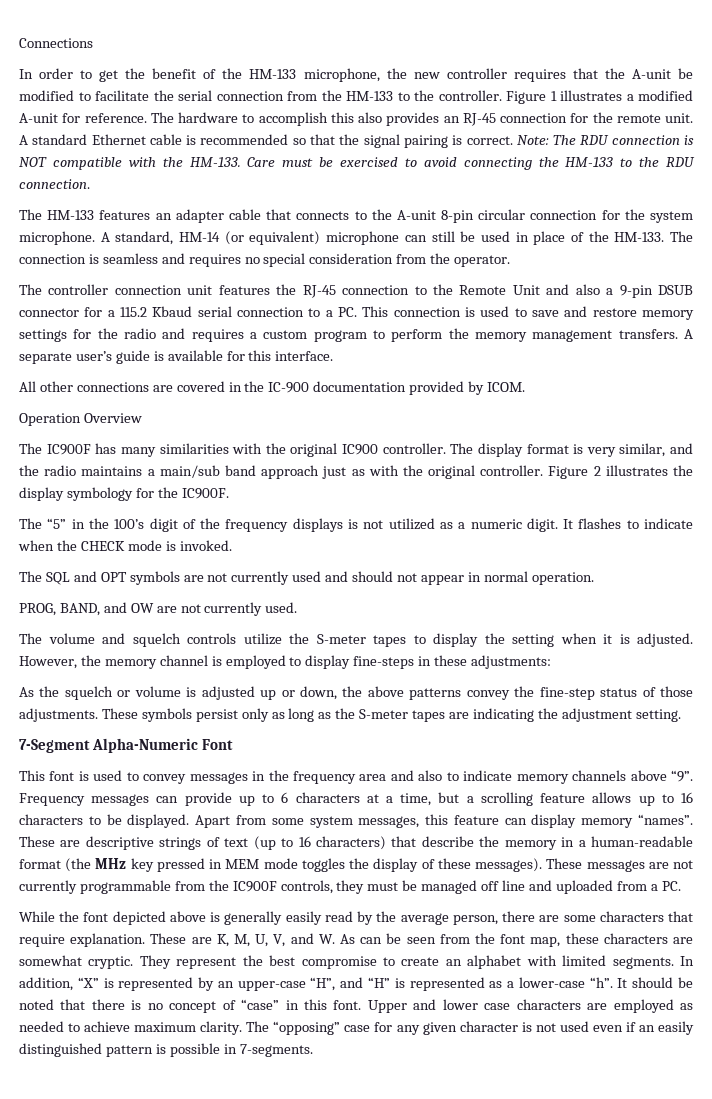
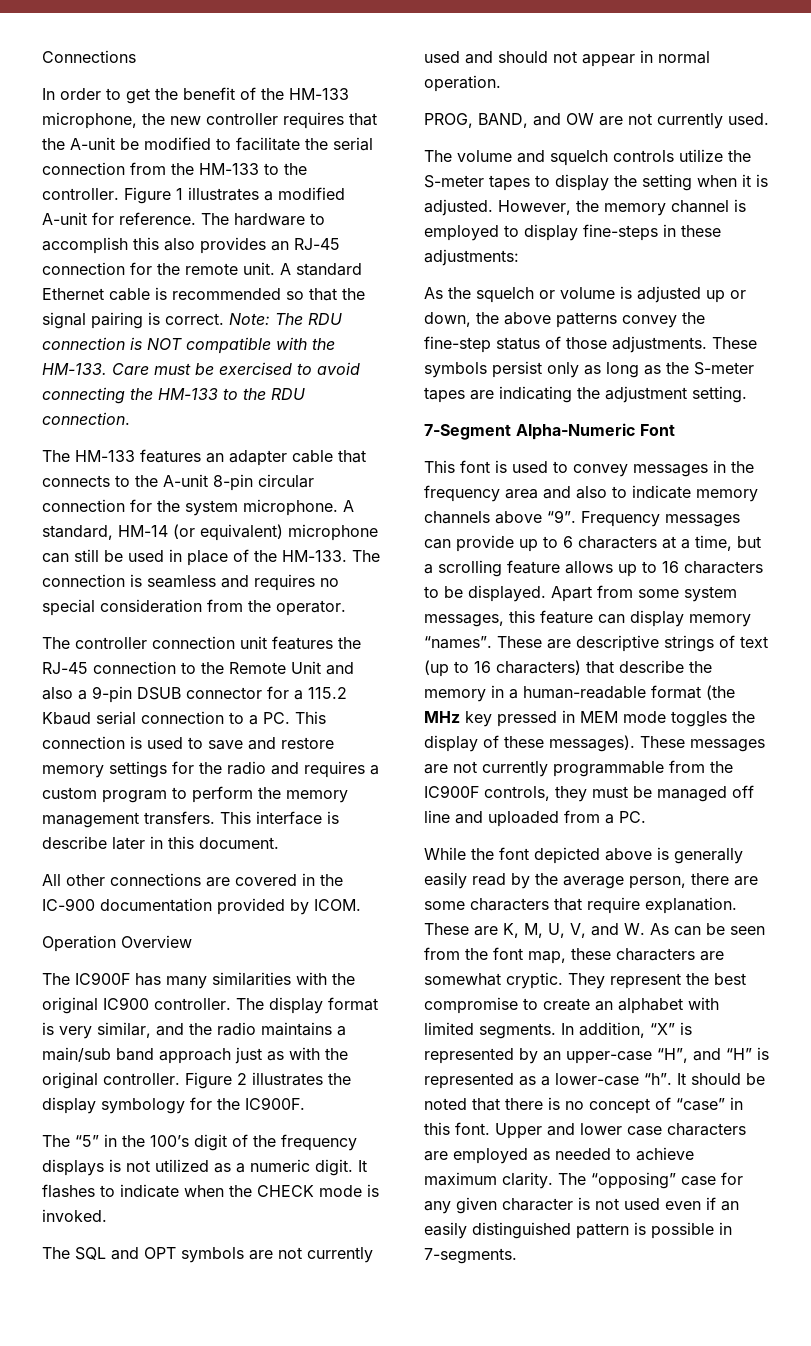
- A separate user’s guide is available for this interface.
+ This interface is describe later in this document.

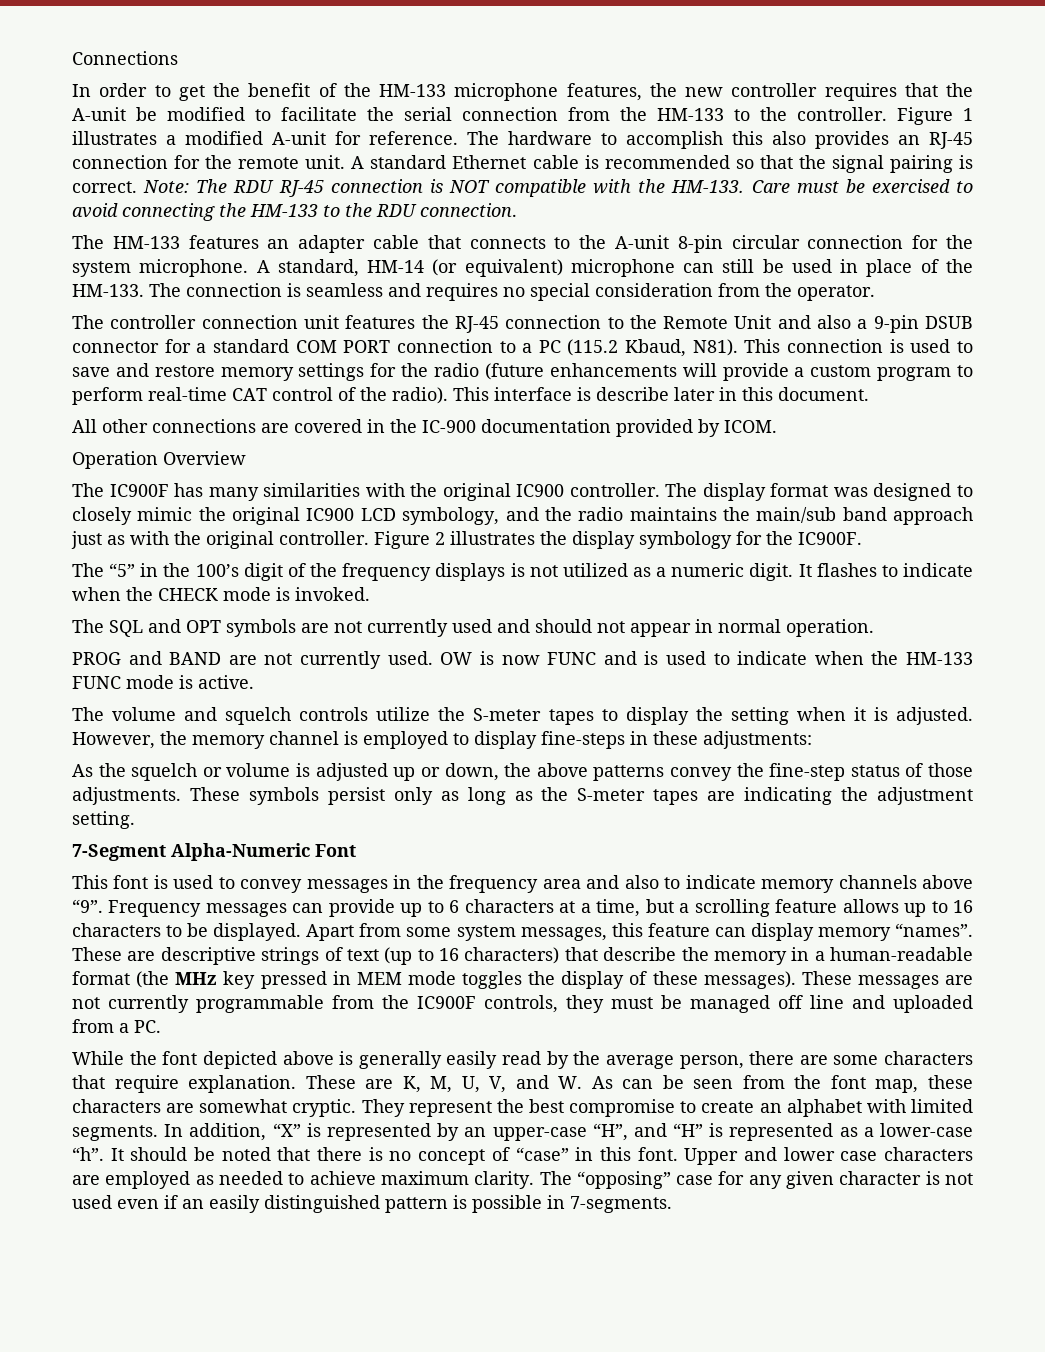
- In order to get the benefit of the HM-133 microphone, the new controller requires that the A-unit be modified to facilitate the serial connection from the HM-133 to the controller.
+ In order to get the benefit of the HM-133 microphone features, the new controller requires that the A-unit be modified to facilitate the serial connection from the HM-133 to the controller.
- Note: The RDU connection is NOT compatible with the HM-133.
+ Note: The RDU RJ-45 connection is NOT compatible with the HM-133.
- The controller connection unit features the RJ-45 connection to the Remote Unit and also a 9-pin DSUB connector for a 115.2 Kbaud serial connection to a PC. This connection is used to save and restore memory settings for the radio and requires a custom program to perform the memory management transfers.
+ The controller connection unit features the RJ-45 connection to the Remote Unit and also a 9-pin DSUB connector for a standard COM PORT connection to a PC (115.2 Kbaud, N81). This connection is used to save and restore memory settings for the radio (future enhancements will provide a custom program to perform real-time CAT control of the radio).
- The display format is very similar, and the radio maintains a main/sub band approach just as with the original controller.
+ The display format was designed to closely mimic the original IC900 LCD symbology, and the radio maintains the main/sub band approach just as with the original controller.
- PROG, BAND, and OW are not currently used.
+ PROG and BAND are not currently used. OW is now FUNC and is used to indicate when the HM-133 FUNC mode is active.

